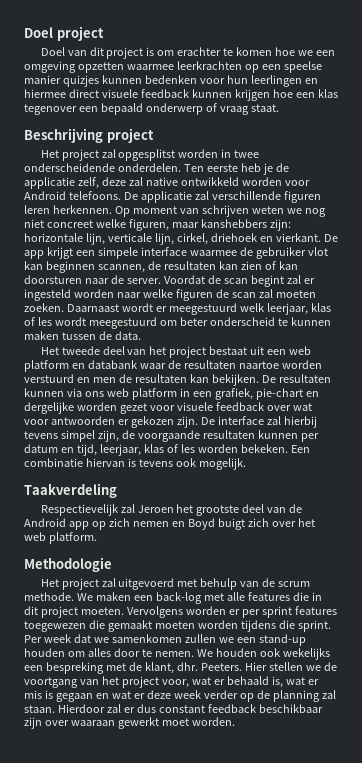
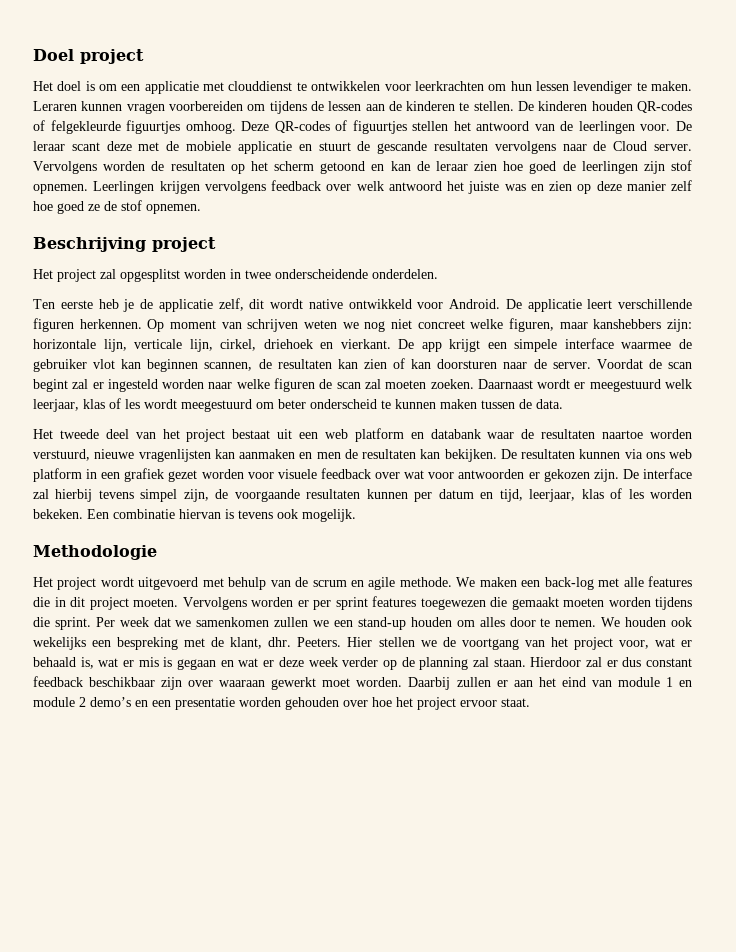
- Doel van dit project is om erachter te komen hoe we een omgeving opzetten waarmee leerkrachten op een speelse manier quizjes kunnen bedenken voor hun leerlingen en hiermee direct visuele feedback kunnen krijgen hoe een klas tegenover een bepaald onderwerp of vraag staat.
+ Het doel is om een applicatie met clouddienst te ontwikkelen voor leerkrachten om hun lessen levendiger te maken. Leraren kunnen vragen voorbereiden om tijdens de lessen aan de kinderen te stellen. De kinderen houden QR-codes of felgekleurde figuurtjes omhoog. Deze QR-codes of figuurtjes stellen het antwoord van de leerlingen voor. De leraar scant deze met de mobiele applicatie en stuurt de gescande resultaten vervolgens naar de Cloud server. Vervolgens worden de resultaten op het scherm getoond en kan de leraar zien hoe goed de leerlingen zijn stof opnemen. Leerlingen krijgen vervolgens feedback over welk antwoord het juiste was en zien op deze manier zelf hoe goed ze de stof opnemen.
- Het project zal opgesplitst worden in twee onderscheidende onderdelen. Ten eerste heb je de applicatie zelf, deze zal native ontwikkeld worden voor Android telefoons.
+ Het project zal opgesplitst worden in twee onderscheidende onderdelen.
+ Ten eerste heb je de applicatie zelf, dit wordt native ontwikkeld voor Android.
- De applicatie zal verschillende figuren leren herkennen.
+ De applicatie leert verschillende figuren herkennen.
- Het tweede deel van het project bestaat uit een web platform en databank waar de resultaten naartoe worden verstuurd en men de resultaten kan bekijken.
+ Het tweede deel van het project bestaat uit een web platform en databank waar de resultaten naartoe worden verstuurd, nieuwe vragenlijsten kan aanmaken en men de resultaten kan bekijken.
- De resultaten kunnen via ons web platform in een grafiek, pie-chart en dergelijke worden gezet voor visuele feedback over wat voor antwoorden er gekozen zijn.
+ De resultaten kunnen via ons web platform in een grafiek gezet worden voor visuele feedback over wat voor antwoorden er gekozen zijn.
- Taakverdeling
- Respectievelijk zal Jeroen het grootste deel van de Android app op zich nemen en Boyd buigt zich over het web platform.
- Het project zal uitgevoerd met behulp van de scrum methode.
+ Het project wordt uitgevoerd met behulp van de scrum en agile methode.
+ Daarbij zullen er aan het eind van module 1 en module 2 demo’s en een presentatie worden gehouden over hoe het project ervoor staat.

